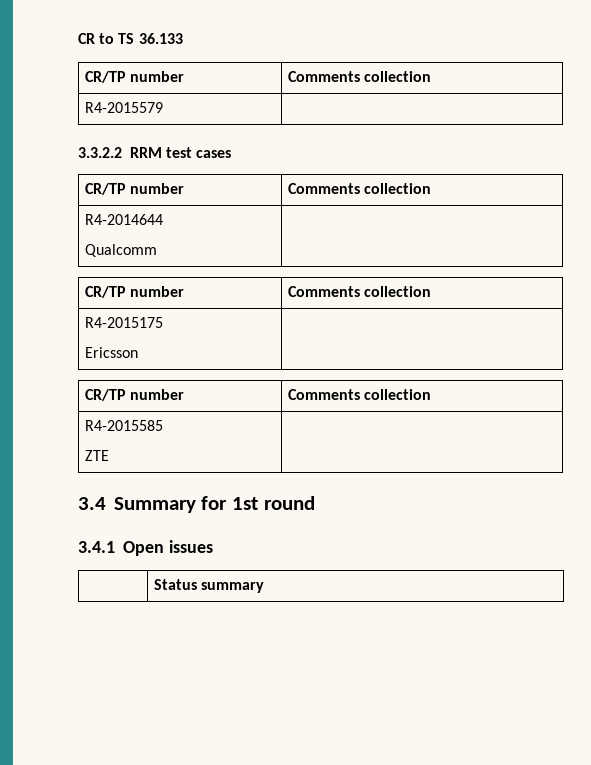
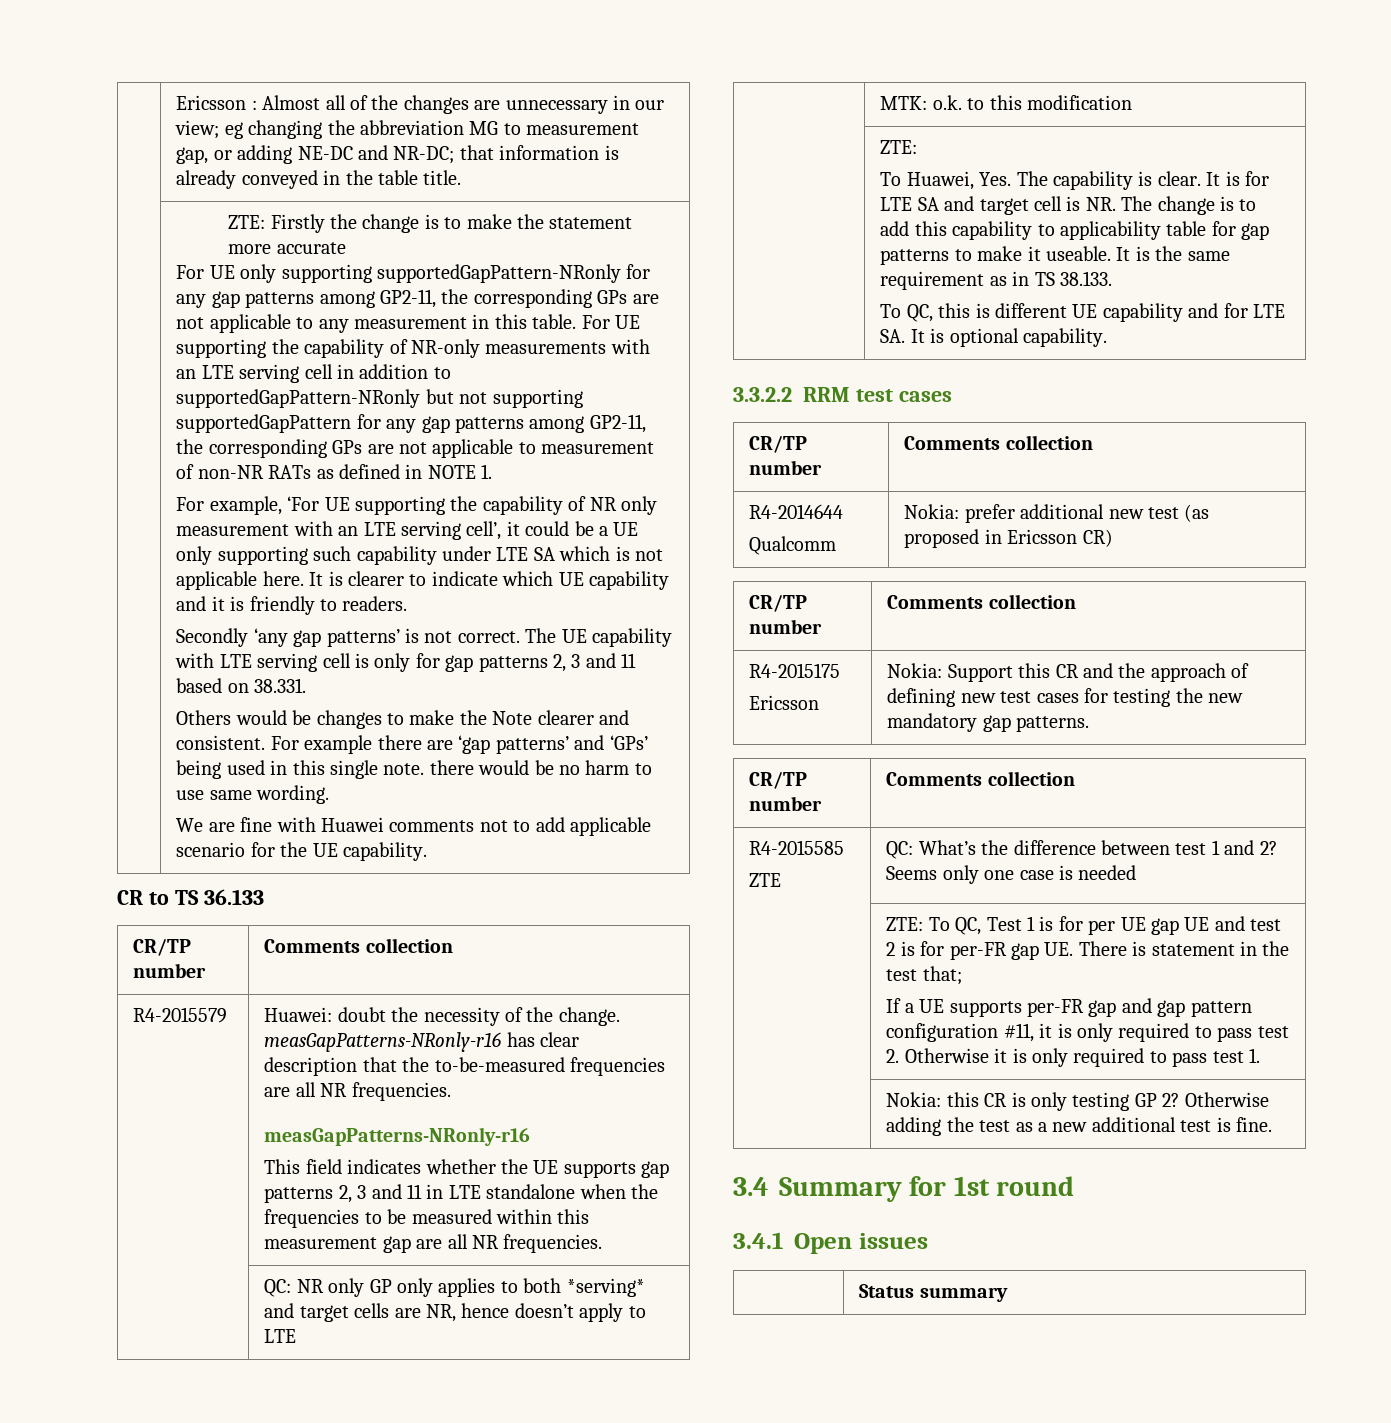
+ | Ericsson : Almost all of the changes are unnecessary in our view; eg changing the abbreviation MG to measurement gap, or adding NE-DC and NR-DC; that information is already conveyed in the table title.
+ | ZTE: Firstly the change is to make the statement more accurate
+ For UE only supporting supportedGapPattern-NRonly for any gap patterns among GP2-11, the corresponding GPs are not applicable to any measurement in this table. For UE supporting the capability of NR-only measurements with an LTE serving cell in addition to supportedGapPattern-NRonly but not supporting supportedGapPattern for any gap patterns among GP2-11, the corresponding GPs are not applicable to measurement of non-NR RATs as defined in NOTE 1.
+ For example, ‘For UE supporting the capability of NR only measurement with an LTE serving cell’, it could be a UE only supporting such capability under LTE SA which is not applicable here. It is clearer to indicate which UE capability and it is friendly to readers.
+ Secondly ‘any gap patterns’ is not correct. The UE capability with LTE serving cell is only for gap patterns 2, 3 and 11 based on 38.331.
+ Others would be changes to make the Note clearer and consistent. For example there are ‘gap patterns’ and ‘GPs’ being used in this single note. there would be no harm to use same wording.
+ We are fine with Huawei comments not to add applicable scenario for the UE capability.
+ Huawei: doubt the necessity of the change. measGapPatterns-NRonly-r16 has clear description that the to-be-measured frequencies are all NR frequencies.
+ measGapPatterns-NRonly-r16
+ This field indicates whether the UE supports gap patterns 2, 3 and 11 in LTE standalone when the frequencies to be measured within this measurement gap are all NR frequencies.
+ | QC: NR only GP only applies to both *serving* and target cells are NR, hence doesn’t apply to LTE
+ | MTK: o.k. to this modification
+ | ZTE:
+ To Huawei, Yes. The capability is clear. It is for LTE SA and target cell is NR. The change is to add this capability to applicability table for gap patterns to make it useable. It is the same requirement as in TS 38.133.
+ To QC, this is different UE capability and for LTE SA. It is optional capability.
  R4-2014644
- Qualcomm |
+ Qualcomm | Nokia: prefer additional new test (as proposed in Ericsson CR)
  R4-2015175
- Ericsson |
+ Ericsson | Nokia: Support this CR and the approach of defining new test cases for testing the new mandatory gap patterns.
  R4-2015585
- ZTE |
+ ZTE | QC: What’s the difference between test 1 and 2? Seems only one case is needed
+ | ZTE: To QC, Test 1 is for per UE gap UE and test 2 is for per-FR gap UE. There is statement in the test that;
+ If a UE supports per-FR gap and gap pattern configuration #11, it is only required to pass test 2. Otherwise it is only required to pass test 1.
+ | Nokia: this CR is only testing GP 2? Otherwise adding the test as a new additional test is fine.

